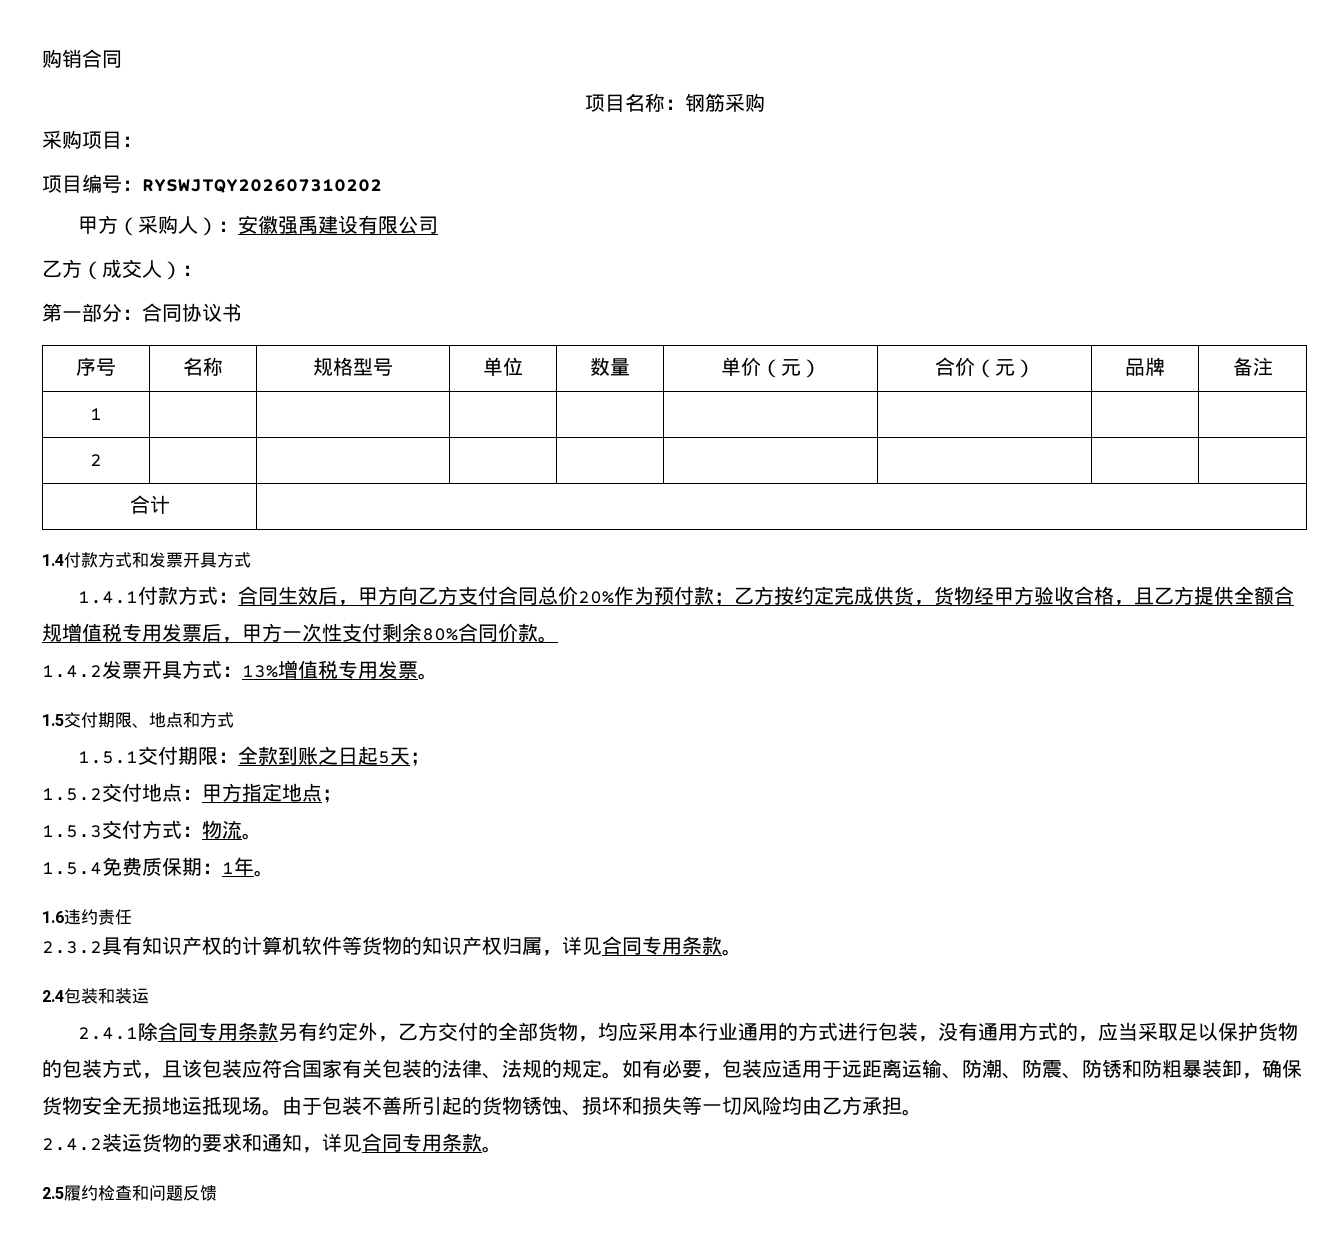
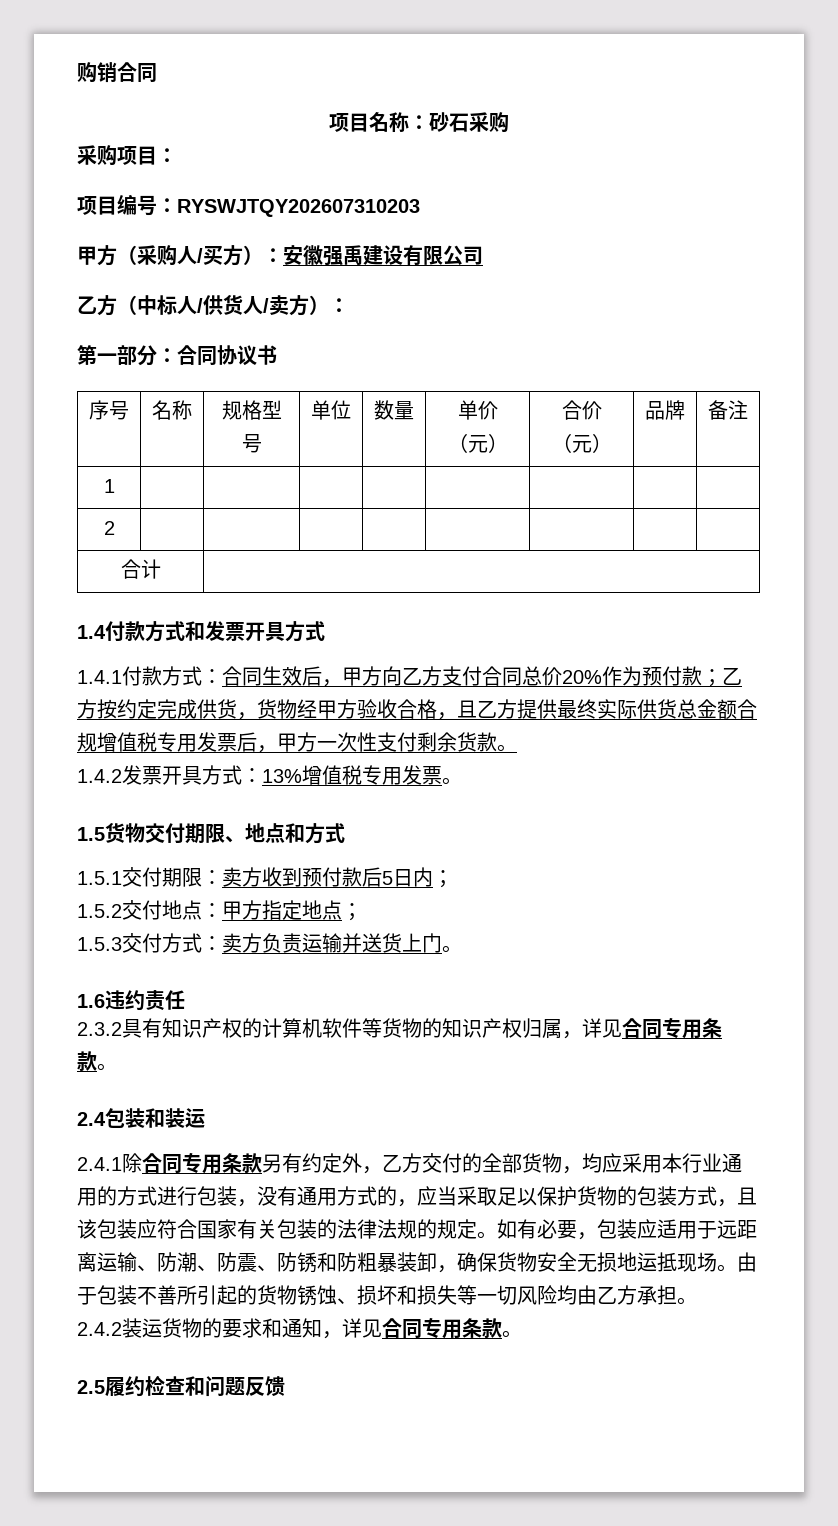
- 项目名称：钢筋采购
+ 项目名称：砂石采购
- 项目编号：RYSWJTQY202607310202
+ 项目编号：RYSWJTQY202607310203
- 甲方（采购人）：安徽强禹建设有限公司
+ 甲方（采购人/买方）：安徽强禹建设有限公司
- 乙方（成交人）：
+ 乙方（中标人/供货人/卖方）：
- 1.4.1付款方式：合同生效后，甲方向乙方支付合同总价20%作为预付款；乙方按约定完成供货，货物经甲方验收合格，且乙方提供全额合规增值税专用发票后，甲方一次性支付剩余80%合同价款。
+ 1.4.1付款方式：合同生效后，甲方向乙方支付合同总价20%作为预付款；乙方按约定完成供货，货物经甲方验收合格，且乙方提供最终实际供货总金额合规增值税专用发票后，甲方一次性支付剩余货款。
- 1.5交付期限、地点和方式
+ 1.5货物交付期限、地点和方式
- 1.5.1交付期限：全款到账之日起5天；
+ 1.5.1交付期限：卖方收到预付款后5日内；
- 1.5.3交付方式：物流。
- 1.5.4免费质保期：1年。
+ 1.5.3交付方式：卖方负责运输并送货上门。
- 2.4.1除合同专用条款另有约定外，乙方交付的全部货物，均应采用本行业通用的方式进行包装，没有通用方式的，应当采取足以保护货物的包装方式，且该包装应符合国家有关包装的法律、法规的规定。
+ 2.4.1除合同专用条款另有约定外，乙方交付的全部货物，均应采用本行业通用的方式进行包装，没有通用方式的，应当采取足以保护货物的包装方式，且该包装应符合国家有关包装的法律法规的规定。

